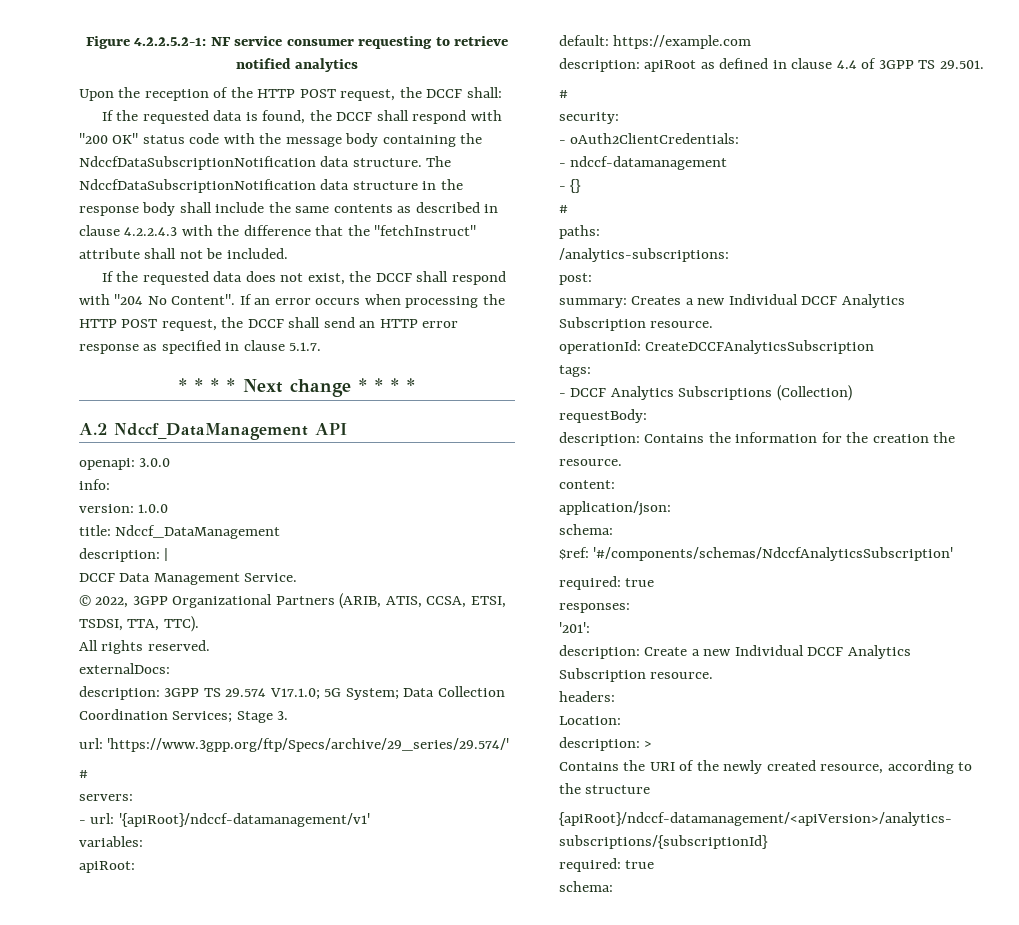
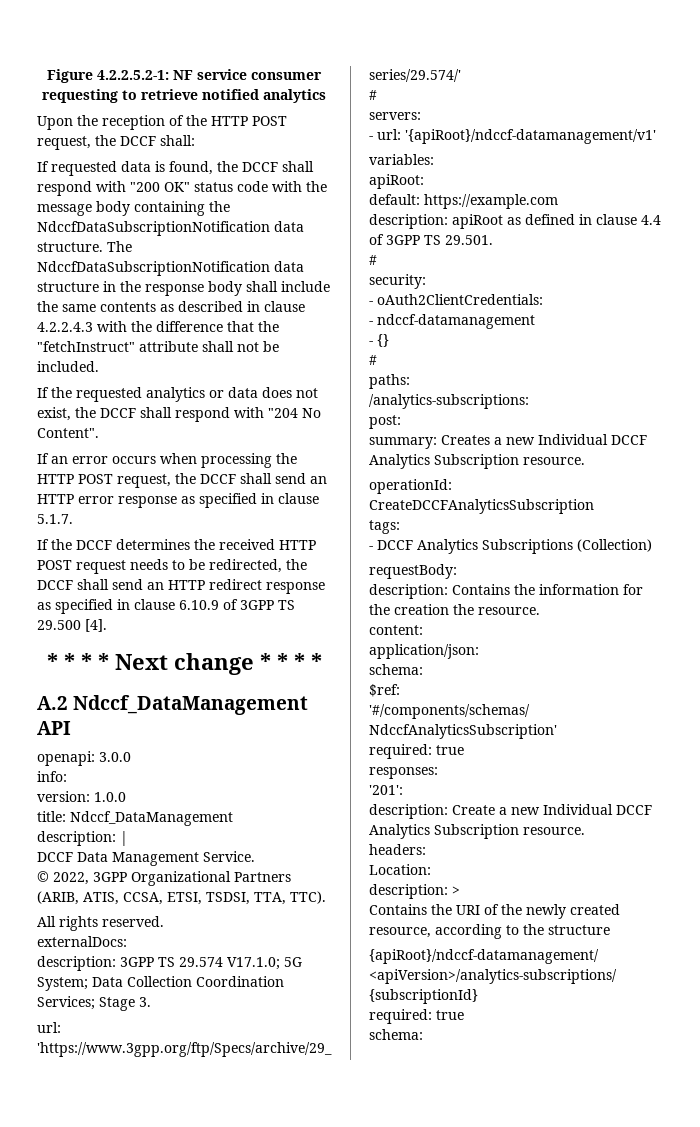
- If the requested data is found, the DCCF shall respond with "200 OK" status code with the message body containing the NdccfDataSubscriptionNotification data structure.
+ If requested data is found, the DCCF shall respond with "200 OK" status code with the message body containing the NdccfDataSubscriptionNotification data structure.
- If the requested data does not exist, the DCCF shall respond with "204 No Content". If an error occurs when processing the HTTP POST request, the DCCF shall send an HTTP error response as specified in clause 5.1.7.
+ If the requested analytics or data does not exist, the DCCF shall respond with "204 No Content".
+ If an error occurs when processing the HTTP POST request, the DCCF shall send an HTTP error response as specified in clause 5.1.7.
+ If the DCCF determines the received HTTP POST request needs to be redirected, the DCCF shall send an HTTP redirect response as specified in clause 6.10.9 of 3GPP TS 29.500 [4].

